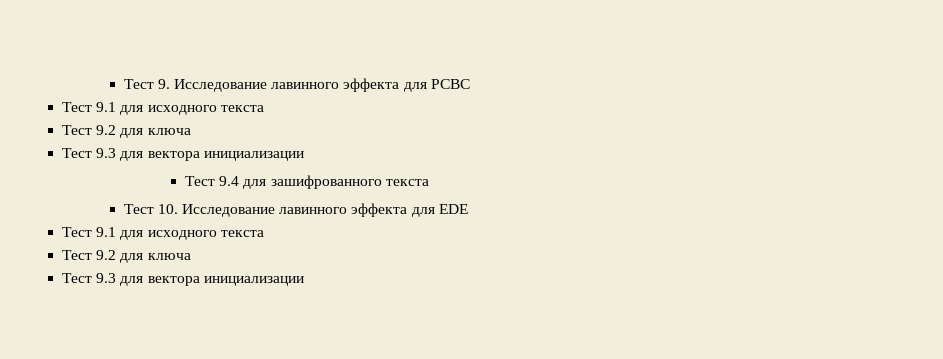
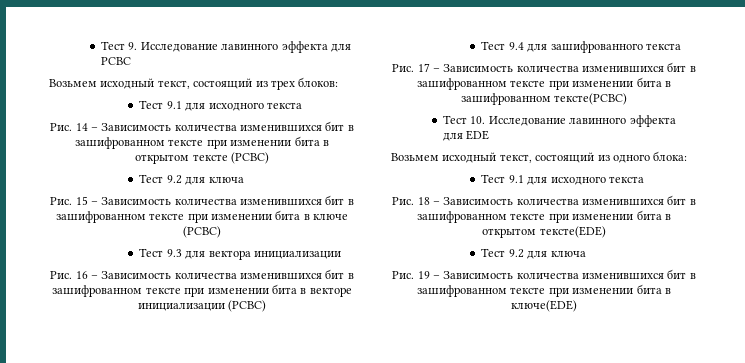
  Тест 9. Исследование лавинного эффекта для PCBC
+ Возьмем исходный текст, состоящий из трех блоков:
  Тест 9.1 для исходного текста
+ Рис. 14 – Зависимость количества изменившихся бит в зашифрованном тексте при изменении бита в открытом тексте (PCBC)
  Тест 9.2 для ключа
+ Рис. 15 – Зависимость количества изменившихся бит в зашифрованном тексте при изменении бита в ключе (PCBC)
  Тест 9.3 для вектора инициализации
+ Рис. 16 – Зависимость количества изменившихся бит в зашифрованном тексте при изменении бита в векторе инициализации (PCBC)
+ Рис. 17 – Зависимость количества изменившихся бит в зашифрованном тексте при изменении бита в зашифрованном тексте(PCBC)
  Тест 10. Исследование лавинного эффекта для EDE
+ Возьмем исходный текст, состоящий из одного блока:
  Тест 9.1 для исходного текста
+ Рис. 18 – Зависимость количества изменившихся бит в зашифрованном тексте при изменении бита в открытом тексте(EDE)
  Тест 9.2 для ключа
- Тест 9.3 для вектора инициализации
+ Рис. 19 – Зависимость количества изменившихся бит в зашифрованном тексте при изменении бита в ключе(EDE)

